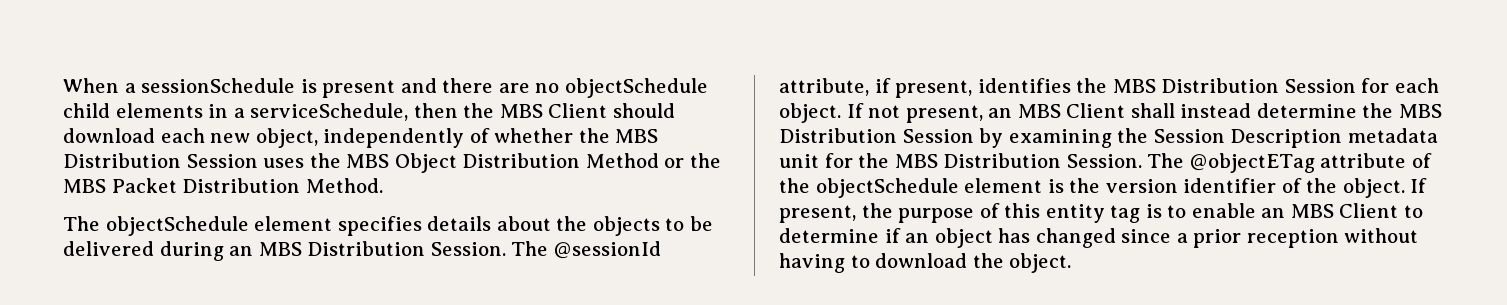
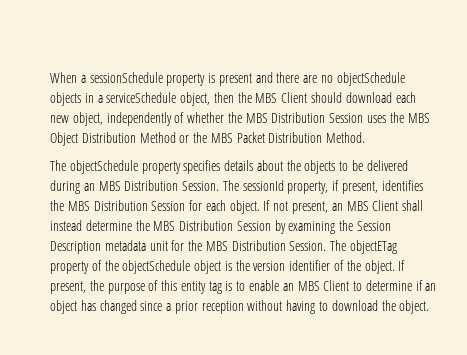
- When a sessionSchedule is present and there are no objectSchedule child elements in a serviceSchedule, then the MBS Client should download each new object, independently of whether the MBS Distribution Session uses the MBS Object Distribution Method or the MBS Packet Distribution Method.
+ When a sessionSchedule property is present and there are no objectSchedule objects in a serviceSchedule object, then the MBS Client should download each new object, independently of whether the MBS Distribution Session uses the MBS Object Distribution Method or the MBS Packet Distribution Method.
- The objectSchedule element specifies details about the objects to be delivered during an MBS Distribution Session.
+ The objectSchedule property specifies details about the objects to be delivered during an MBS Distribution Session.
- The @sessionId attribute, if present, identifies the MBS Distribution Session for each object.
+ The sessionId property, if present, identifies the MBS Distribution Session for each object.
- The @objectETag attribute of the objectSchedule element is the version identifier of the object.
+ The objectETag property of the objectSchedule object is the version identifier of the object.

